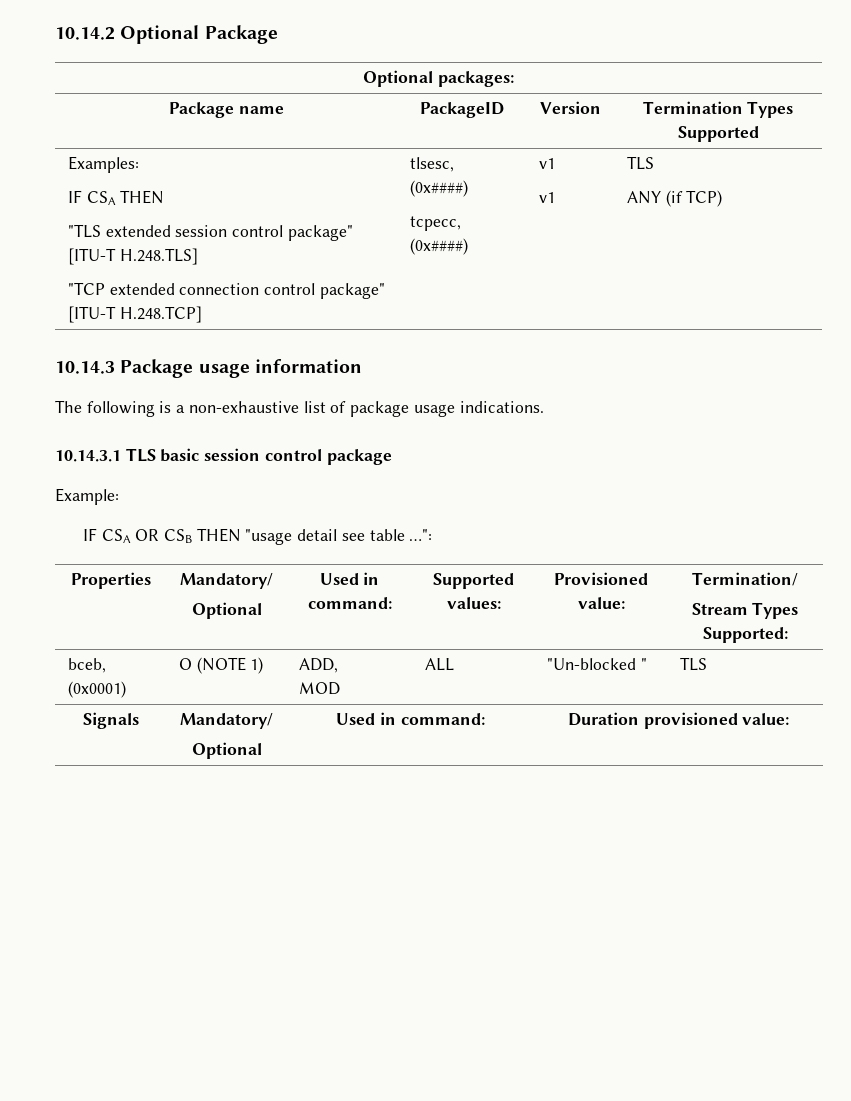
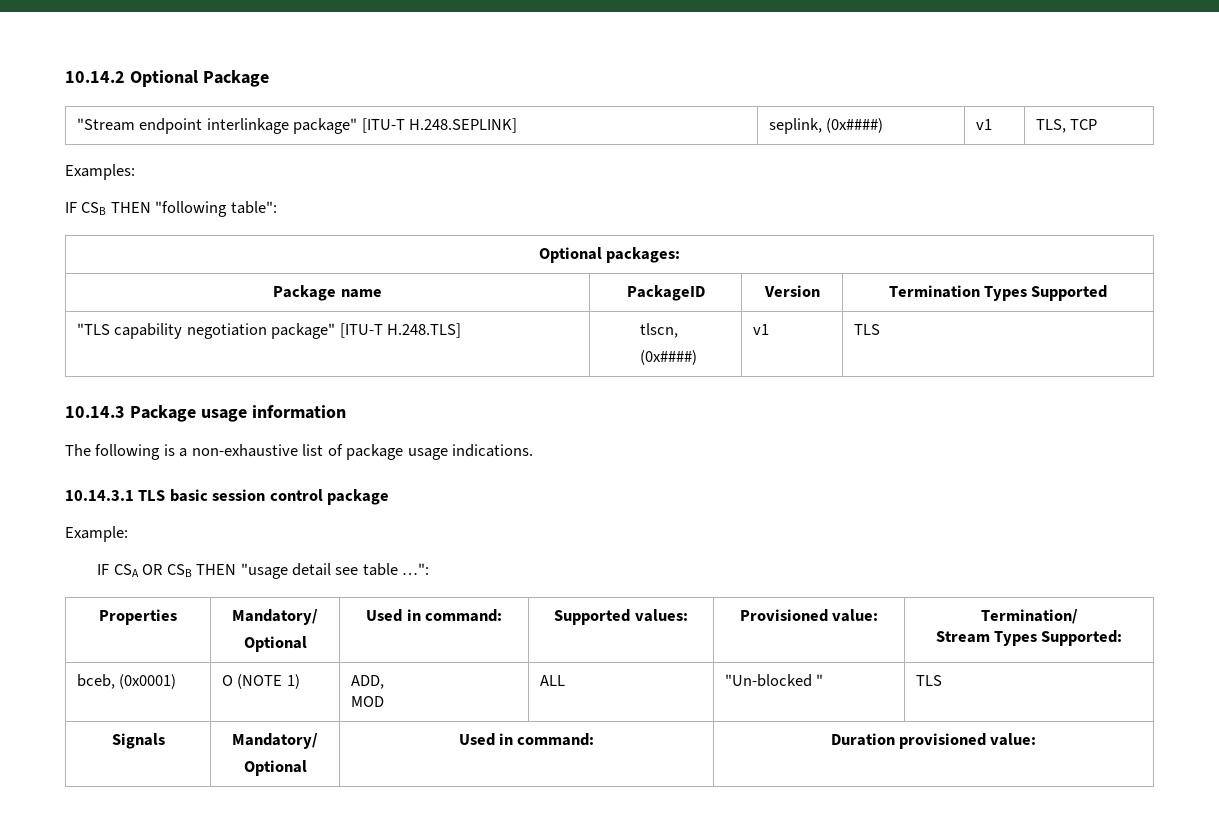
+ "Stream endpoint interlinkage package" [ITU-T H.248.SEPLINK] | seplink, (0x####) | v1 | TLS, TCP
+ Examples:
+ IF CSB THEN "following table":
- Examples:
- IF CSA THEN
- "TLS extended session control package" [ITU-T H.248.TLS]
- "TCP extended connection control package" [ITU-T H.248.TCP] | tlsesc, (0x####)
- tcpecc, (0x####) | v1
- v1 | TLS
- ANY (if TCP)
+ "TLS capability negotiation package" [ITU-T H.248.TLS] | tlscn,
+ (0x####) | v1 | TLS

